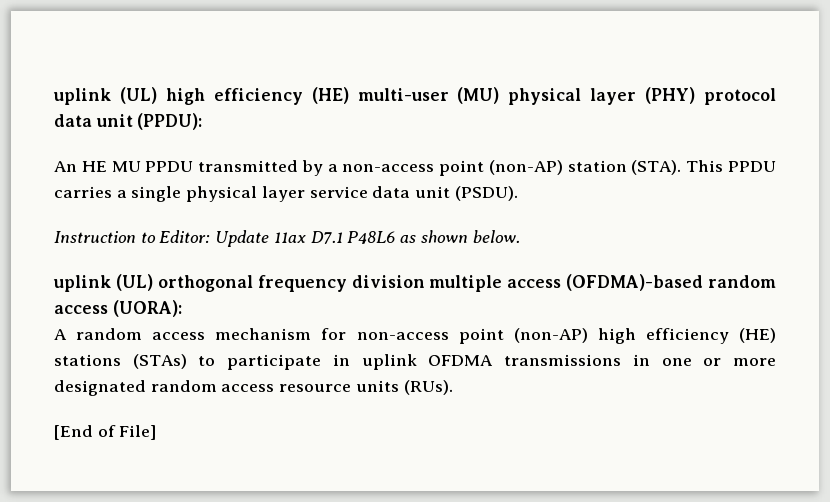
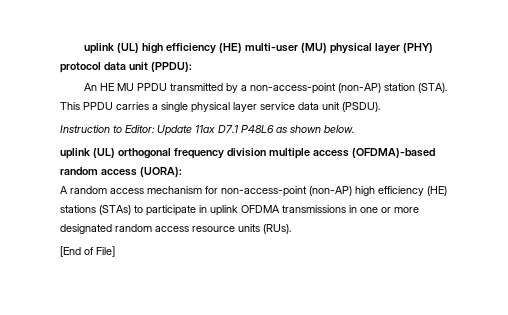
- An HE MU PPDU transmitted by a non-access point (non-AP) station (STA).
+ An HE MU PPDU transmitted by a non-access-point (non-AP) station (STA).
- A random access mechanism for non-access point (non-AP) high efficiency (HE) stations (STAs) to participate in uplink OFDMA transmissions in one or more designated random access resource units (RUs).
+ A random access mechanism for non-access-point (non-AP) high efficiency (HE) stations (STAs) to participate in uplink OFDMA transmissions in one or more designated random access resource units (RUs).

